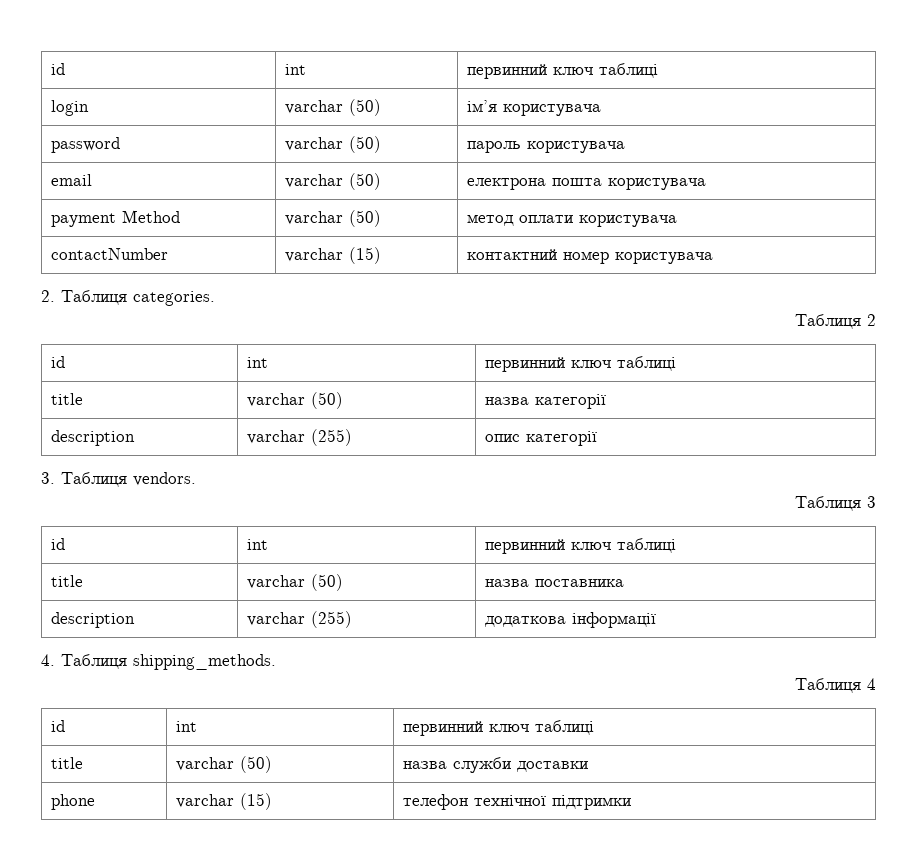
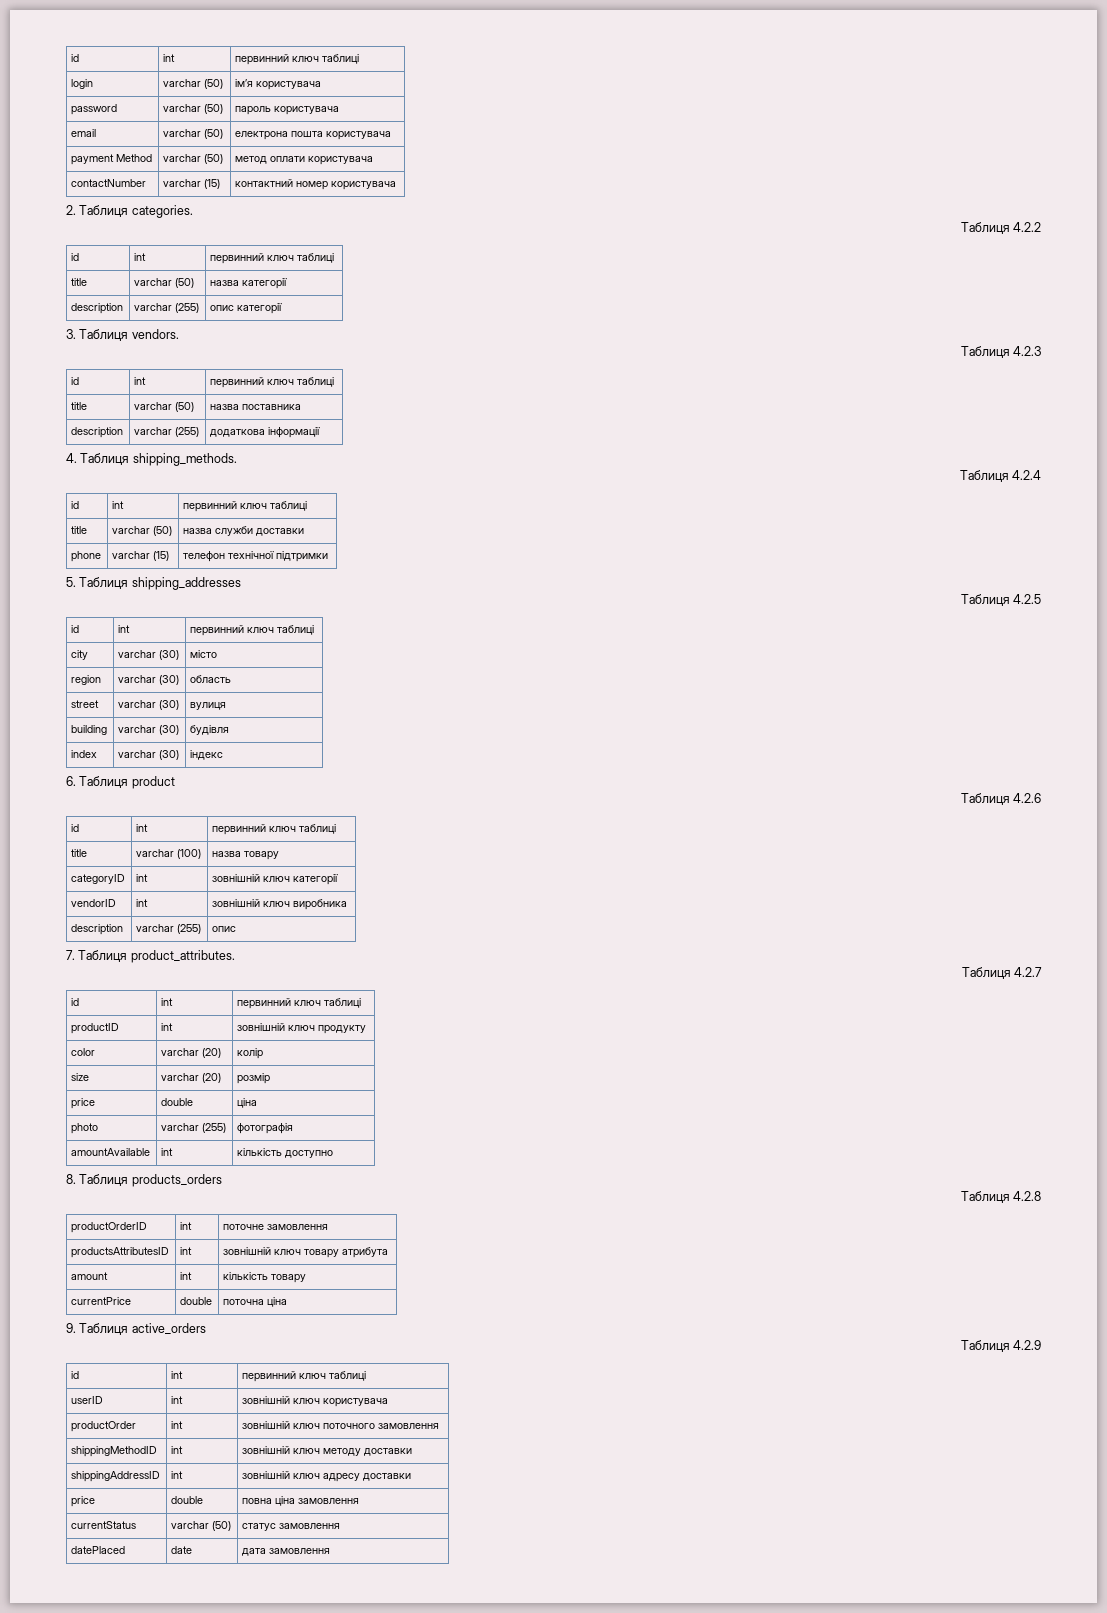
- Таблиця 2
+ Таблиця 4.2.2
- Таблиця 3
+ Таблиця 4.2.3
- Таблиця 4
+ Таблиця 4.2.4
+ 5. Таблиця shipping_addresses
+ Таблиця 4.2.5
+ id | int | первинний ключ таблиці
+ city | varchar (30) | місто
+ region | varchar (30) | область
+ street | varchar (30) | вулиця
+ building | varchar (30) | будівля
+ index | varchar (30) | індекс
+ 6. Таблиця product
+ Таблиця 4.2.6
+ id | int | первинний ключ таблиці
+ title | varchar (100) | назва товару
+ categoryID | int | зовнішній ключ категорії
+ vendorID | int | зовнішній ключ виробника
+ description | varchar (255) | опис
+ 7. Таблиця product_attributes.
+ Таблиця 4.2.7
+ id | int | первинний ключ таблиці
+ productID | int | зовнішній ключ продукту
+ color | varchar (20) | колір
+ size | varchar (20) | розмір
+ price | double | ціна
+ photo | varchar (255) | фотографія
+ amountAvailable | int | кількість доступно
+ 8. Таблиця products_orders
+ Таблиця 4.2.8
+ productOrderID | int | поточне замовлення
+ productsAttributesID | int | зовнішній ключ товару атрибута
+ amount | int | кількість товару
+ currentPrice | double | поточна ціна
+ 9. Таблиця active_orders
+ Таблиця 4.2.9
+ id | int | первинний ключ таблиці
+ userID | int | зовнішній ключ користувача
+ productOrder | int | зовнішній ключ поточного замовлення
+ shippingMethodID | int | зовнішній ключ методу доставки
+ shippingAddressID | int | зовнішній ключ адресу доставки
+ price | double | повна ціна замовлення
+ currentStatus | varchar (50) | статус замовлення
+ datePlaced | date | дата замовлення

